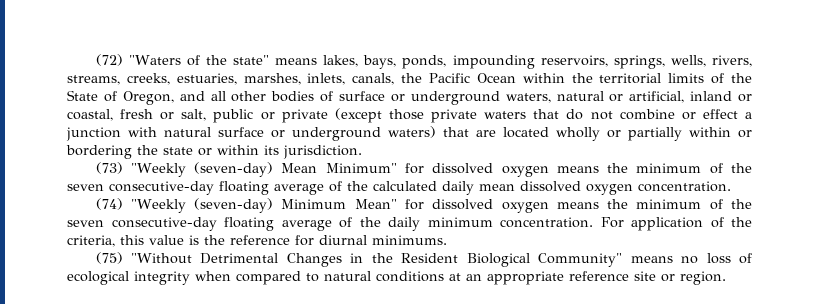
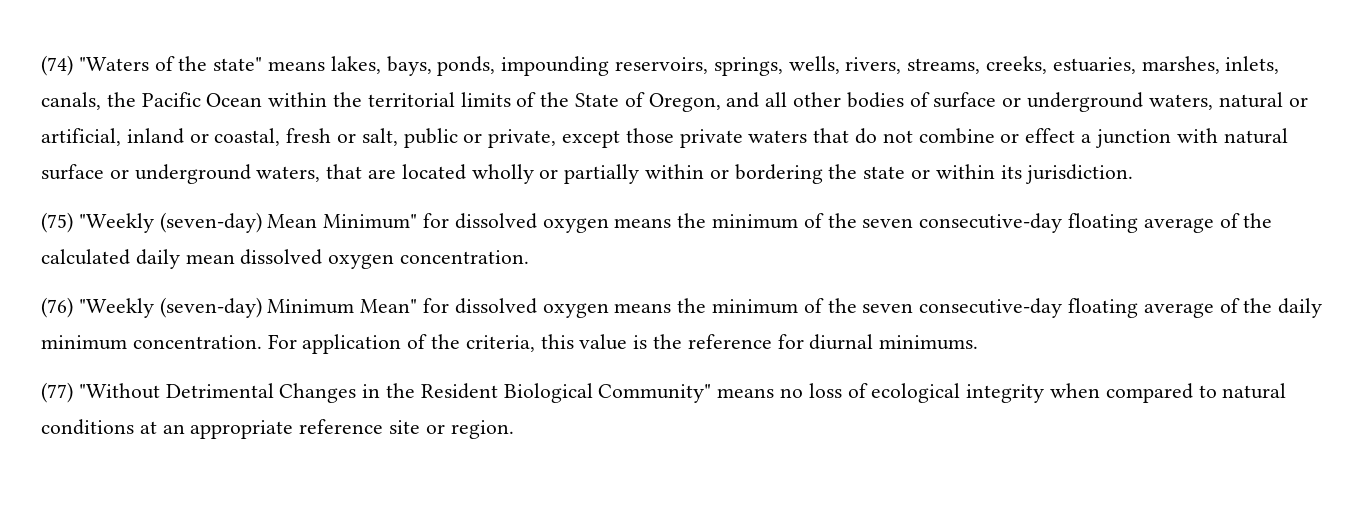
- (72) "Waters of the state" means lakes, bays, ponds, impounding reservoirs, springs, wells, rivers, streams, creeks, estuaries, marshes, inlets, canals, the Pacific Ocean within the territorial limits of the State of Oregon, and all other bodies of surface or underground waters, natural or artificial, inland or coastal, fresh or salt, public or private (except those private waters that do not combine or effect a junction with natural surface or underground waters) that are located wholly or partially within or bordering the state or within its jurisdiction.
+ (74) "Waters of the state" means lakes, bays, ponds, impounding reservoirs, springs, wells, rivers, streams, creeks, estuaries, marshes, inlets, canals, the Pacific Ocean within the territorial limits of the State of Oregon, and all other bodies of surface or underground waters, natural or artificial, inland or coastal, fresh or salt, public or private, except those private waters that do not combine or effect a junction with natural surface or underground waters, that are located wholly or partially within or bordering the state or within its jurisdiction.
- (73) "Weekly (seven-day) Mean Minimum" for dissolved oxygen means the minimum of the seven consecutive-day floating average of the calculated daily mean dissolved oxygen concentration.
+ (75) "Weekly (seven-day) Mean Minimum" for dissolved oxygen means the minimum of the seven consecutive-day floating average of the calculated daily mean dissolved oxygen concentration.
- (74) "Weekly (seven-day) Minimum Mean" for dissolved oxygen means the minimum of the seven consecutive-day floating average of the daily minimum concentration.
+ (76) "Weekly (seven-day) Minimum Mean" for dissolved oxygen means the minimum of the seven consecutive-day floating average of the daily minimum concentration.
- (75) "Without Detrimental Changes in the Resident Biological Community" means no loss of ecological integrity when compared to natural conditions at an appropriate reference site or region.
+ (77) "Without Detrimental Changes in the Resident Biological Community" means no loss of ecological integrity when compared to natural conditions at an appropriate reference site or region.

